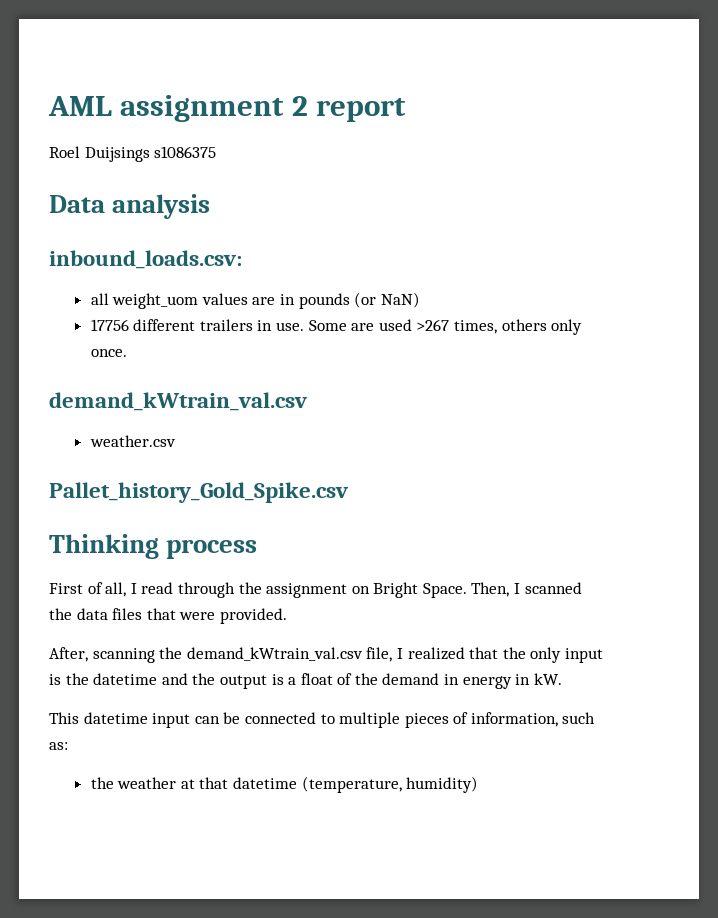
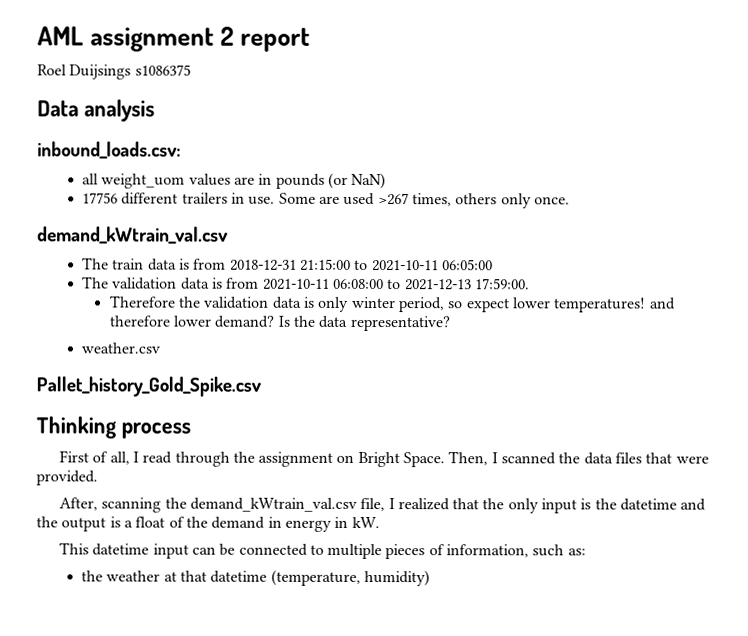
+ The train data is from 2018-12-31 21:15:00 to 2021-10-11 06:05:00
+ The validation data is from 2021-10-11 06:08:00 to 2021-12-13 17:59:00.
+ Therefore the validation data is only winter period, so expect lower temperatures! and therefore lower demand? Is the data representative?

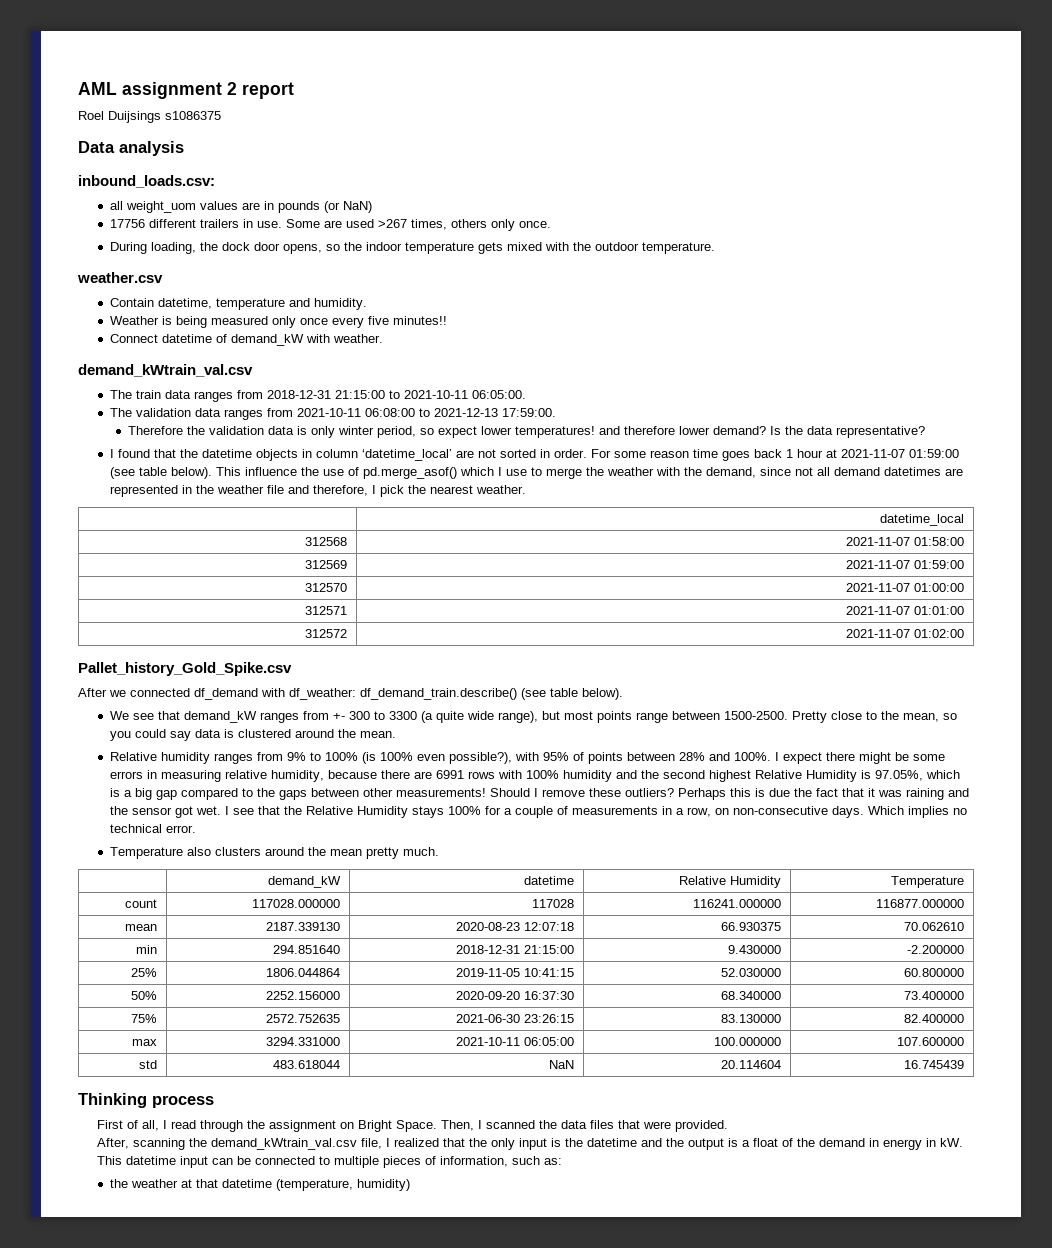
+ During loading, the dock door opens, so the indoor temperature gets mixed with the outdoor temperature.
+ weather.csv
+ Contain datetime, temperature and humidity.
+ Weather is being measured only once every five minutes!!
+ Connect datetime of demand_kW with weather.
- The train data is from 2018-12-31 21:15:00 to 2021-10-11 06:05:00
+ The train data ranges from 2018-12-31 21:15:00 to 2021-10-11 06:05:00.
- The validation data is from 2021-10-11 06:08:00 to 2021-12-13 17:59:00.
+ The validation data ranges from 2021-10-11 06:08:00 to 2021-12-13 17:59:00.
- weather.csv
+ I found that the datetime objects in column ‘datetime_local’ are not sorted in order. For some reason time goes back 1 hour at 2021-11-07 01:59:00 (see table below). This influence the use of pd.merge_asof() which I use to merge the weather with the demand, since not all demand datetimes are represented in the weather file and therefore, I pick the nearest weather.
+ | datetime_local
+ 312568 | 2021-11-07 01:58:00
+ 312569 | 2021-11-07 01:59:00
+ 312570 | 2021-11-07 01:00:00
+ 312571 | 2021-11-07 01:01:00
+ 312572 | 2021-11-07 01:02:00
  Pallet_history_Gold_Spike.csv
+ After we connected df_demand with df_weather: df_demand_train.describe() (see table below).
+ We see that demand_kW ranges from +- 300 to 3300 (a quite wide range), but most points range between 1500-2500. Pretty close to the mean, so you could say data is clustered around the mean.
+ Relative humidity ranges from 9% to 100% (is 100% even possible?), with 95% of points between 28% and 100%. I expect there might be some errors in measuring relative humidity, because there are 6991 rows with 100% humidity and the second highest Relative Humidity is 97.05%, which is a big gap compared to the gaps between other measurements! Should I remove these outliers? Perhaps this is due the fact that it was raining and the sensor got wet. I see that the Relative Humidity stays 100% for a couple of measurements in a row, on non-consecutive days. Which implies no technical error.
+ Temperature also clusters around the mean pretty much.
+ | demand_kW | datetime | Relative Humidity | Temperature
+ count | 117028.000000 | 117028 | 116241.000000 | 116877.000000
+ mean | 2187.339130 | 2020-08-23 12:07:18 | 66.930375 | 70.062610
+ min | 294.851640 | 2018-12-31 21:15:00 | 9.430000 | -2.200000
+ 25% | 1806.044864 | 2019-11-05 10:41:15 | 52.030000 | 60.800000
+ 50% | 2252.156000 | 2020-09-20 16:37:30 | 68.340000 | 73.400000
+ 75% | 2572.752635 | 2021-06-30 23:26:15 | 83.130000 | 82.400000
+ max | 3294.331000 | 2021-10-11 06:05:00 | 100.000000 | 107.600000
+ std | 483.618044 | NaN | 20.114604 | 16.745439

